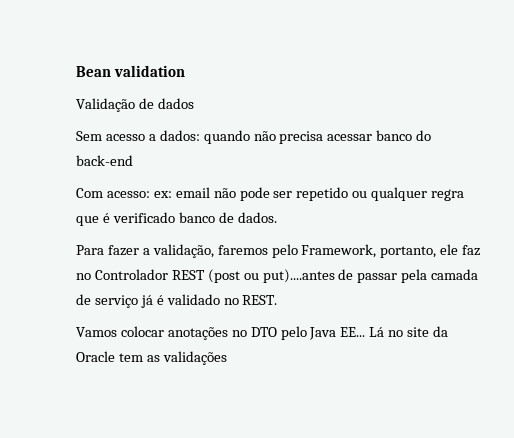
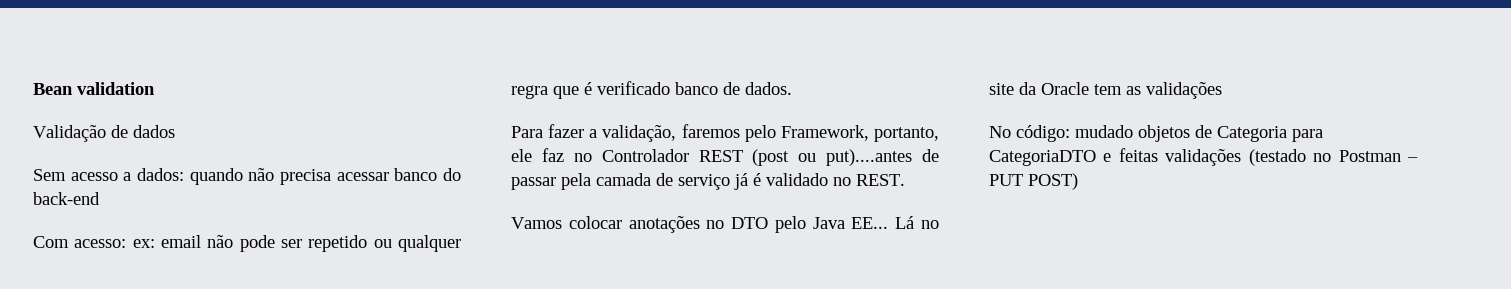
+ No código: mudado objetos de Categoria para CategoriaDTO e feitas validações (testado no Postman – PUT POST)

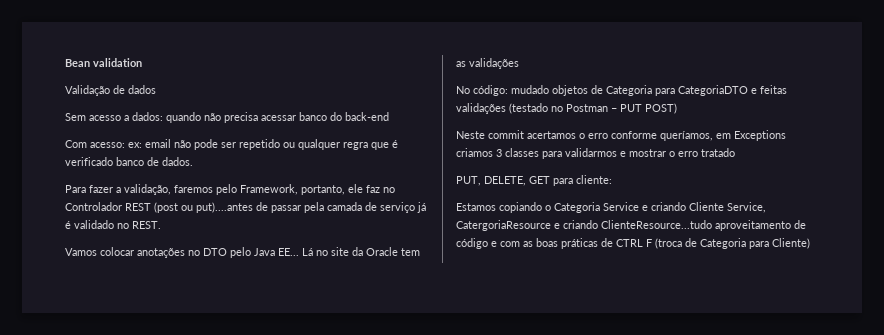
+ Neste commit acertamos o erro conforme queríamos, em Exceptions criamos 3 classes para validarmos e mostrar o erro tratado
+ PUT, DELETE, GET para cliente:
+ Estamos copiando o Categoria Service e criando Cliente Service, CatergoriaResource e criando ClienteResource...tudo aproveitamento de código e com as boas práticas de CTRL F (troca de Categoria para Cliente)

